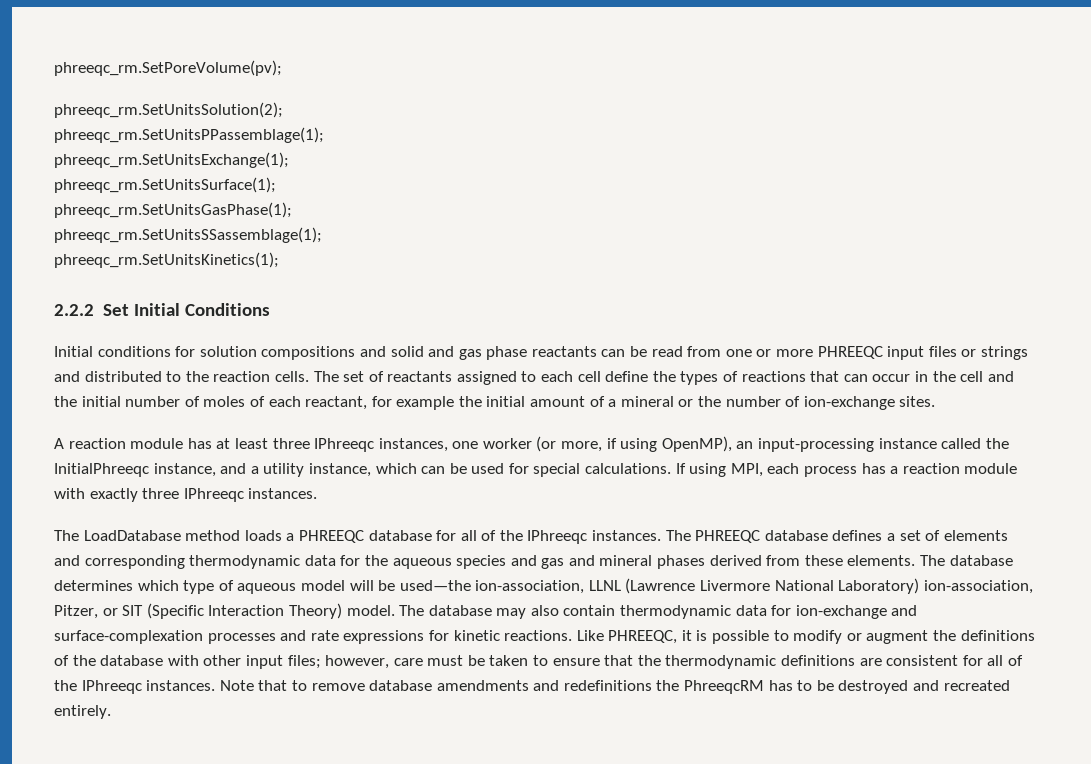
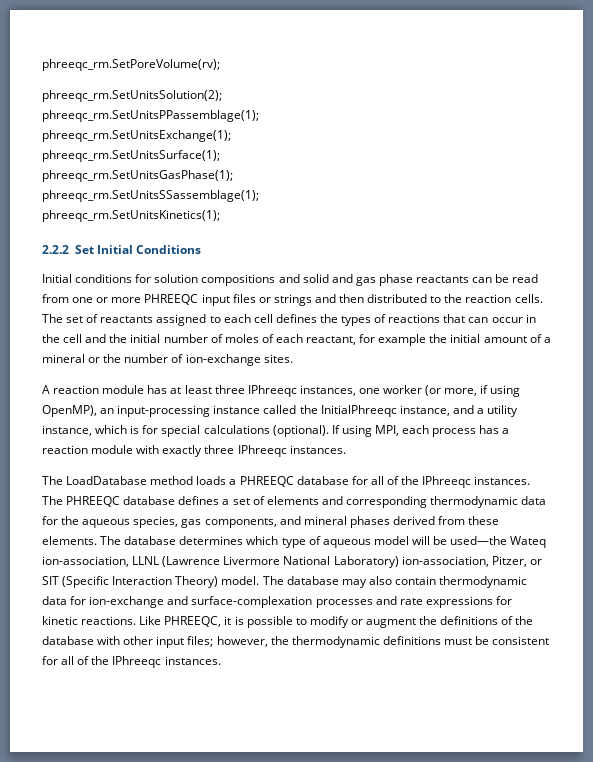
- phreeqc_rm.SetPoreVolume(pv);
+ phreeqc_rm.SetPoreVolume(rv);
- Initial conditions for solution compositions and solid and gas phase reactants can be read from one or more PHREEQC input files or strings and distributed to the reaction cells.
+ Initial conditions for solution compositions and solid and gas phase reactants can be read from one or more PHREEQC input files or strings and then distributed to the reaction cells.
- The set of reactants assigned to each cell define the types of reactions that can occur in the cell and the initial number of moles of each reactant, for example the initial amount of a mineral or the number of ion-exchange sites.
+ The set of reactants assigned to each cell defines the types of reactions that can occur in the cell and the initial number of moles of each reactant, for example the initial amount of a mineral or the number of ion-exchange sites.
- A reaction module has at least three IPhreeqc instances, one worker (or more, if using OpenMP), an input-processing instance called the InitialPhreeqc instance, and a utility instance, which can be used for special calculations.
+ A reaction module has at least three IPhreeqc instances, one worker (or more, if using OpenMP), an input-processing instance called the InitialPhreeqc instance, and a utility instance, which is for special calculations (optional).
- The PHREEQC database defines a set of elements and corresponding thermodynamic data for the aqueous species and gas and mineral phases derived from these elements.
+ The PHREEQC database defines a set of elements and corresponding thermodynamic data for the aqueous species, gas components, and mineral phases derived from these elements.
- The database determines which type of aqueous model will be used—the ion-association, LLNL (Lawrence Livermore National Laboratory) ion-association, Pitzer, or SIT (Specific Interaction Theory) model.
+ The database determines which type of aqueous model will be used—the Wateq ion-association, LLNL (Lawrence Livermore National Laboratory) ion-association, Pitzer, or SIT (Specific Interaction Theory) model.
- Like PHREEQC, it is possible to modify or augment the definitions of the database with other input files; however, care must be taken to ensure that the thermodynamic definitions are consistent for all of the IPhreeqc instances. Note that to remove database amendments and redefinitions the PhreeqcRM has to be destroyed and recreated entirely.
+ Like PHREEQC, it is possible to modify or augment the definitions of the database with other input files; however, the thermodynamic definitions must be consistent for all of the IPhreeqc instances.

